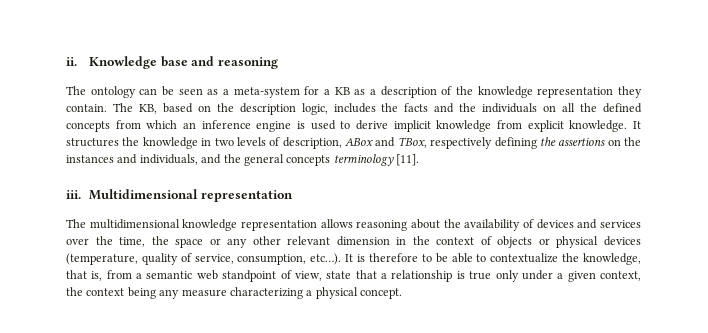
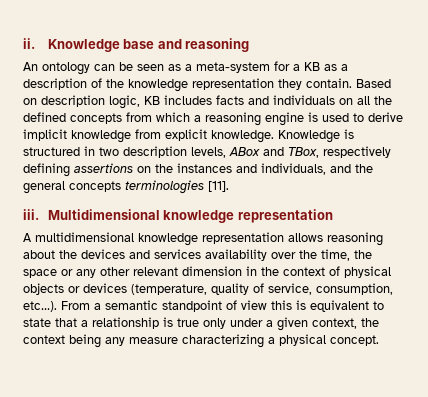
- The ontology can be seen as a meta-system for a KB as a description of the knowledge representation they contain.
+ An ontology can be seen as a meta-system for a KB as a description of the knowledge representation they contain.
- The KB, based on the description logic, includes the facts and the individuals on all the defined concepts from which an inference engine is used to derive implicit knowledge from explicit knowledge.
+ Based on description logic, KB includes facts and individuals on all the defined concepts from which a reasoning engine is used to derive implicit knowledge from explicit knowledge.
- It structures the knowledge in two levels of description, ABox and TBox, respectively defining the assertions on the instances and individuals, and the general concepts terminology [11].
+ Knowledge is structured in two description levels, ABox and TBox, respectively defining assertions on the instances and individuals, and the general concepts terminologies [11].
- Multidimensional representation
+ Multidimensional knowledge representation
- The multidimensional knowledge representation allows reasoning about the availability of devices and services over the time, the space or any other relevant dimension in the context of objects or physical devices (temperature, quality of service, consumption, etc…).
+ A multidimensional knowledge representation allows reasoning about the devices and services availability over the time, the space or any other relevant dimension in the context of physical objects or devices (temperature, quality of service, consumption, etc…).
- It is therefore to be able to contextualize the knowledge, that is, from a semantic web standpoint of view, state that a relationship is true only under a given context, the context being any measure characterizing a physical concept.
+ From a semantic standpoint of view this is equivalent to state that a relationship is true only under a given context, the context being any measure characterizing a physical concept.

